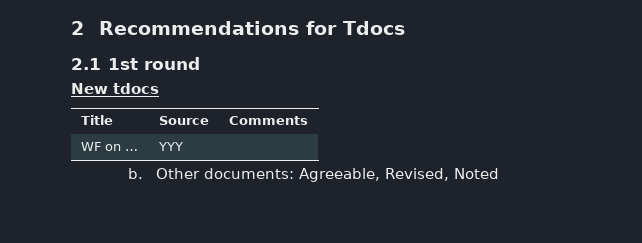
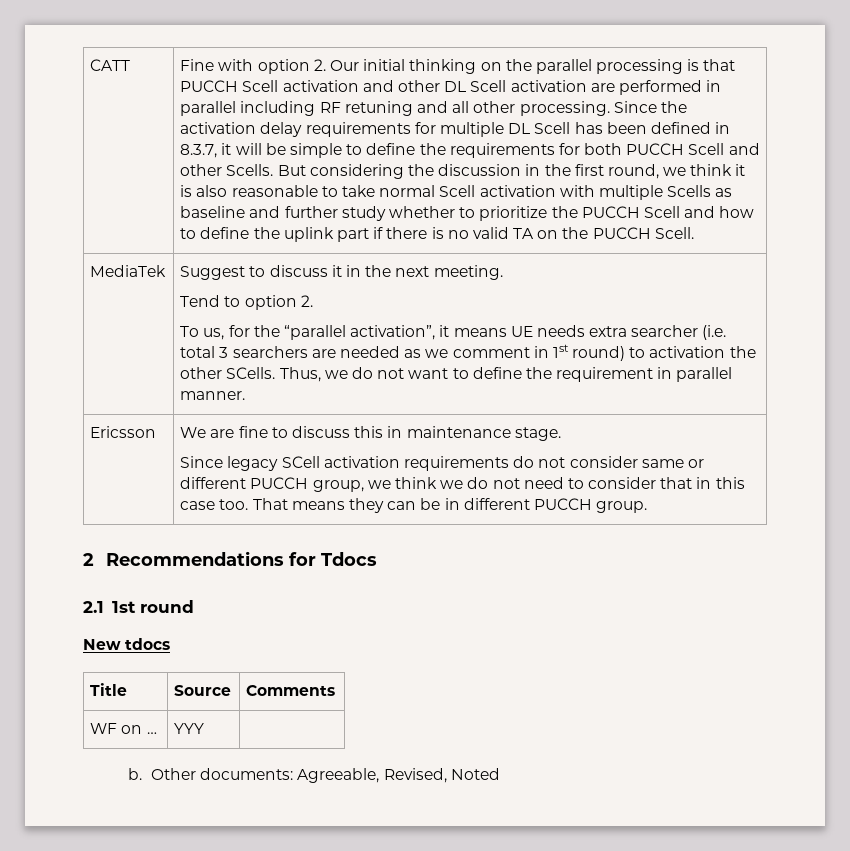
+ CATT | Fine with option 2. Our initial thinking on the parallel processing is that PUCCH Scell activation and other DL Scell activation are performed in parallel including RF retuning and all other processing. Since the activation delay requirements for multiple DL Scell has been defined in 8.3.7, it will be simple to define the requirements for both PUCCH Scell and other Scells. But considering the discussion in the first round, we think it is also reasonable to take normal Scell activation with multiple Scells as baseline and further study whether to prioritize the PUCCH Scell and how to define the uplink part if there is no valid TA on the PUCCH Scell.
+ MediaTek | Suggest to discuss it in the next meeting.
+ Tend to option 2.
+ To us, for the “parallel activation”, it means UE needs extra searcher (i.e. total 3 searchers are needed as we comment in 1st round) to activation the other SCells. Thus, we do not want to define the requirement in parallel manner.
+ Ericsson | We are fine to discuss this in maintenance stage.
+ Since legacy SCell activation requirements do not consider same or different PUCCH group, we think we do not need to consider that in this case too. That means they can be in different PUCCH group.

